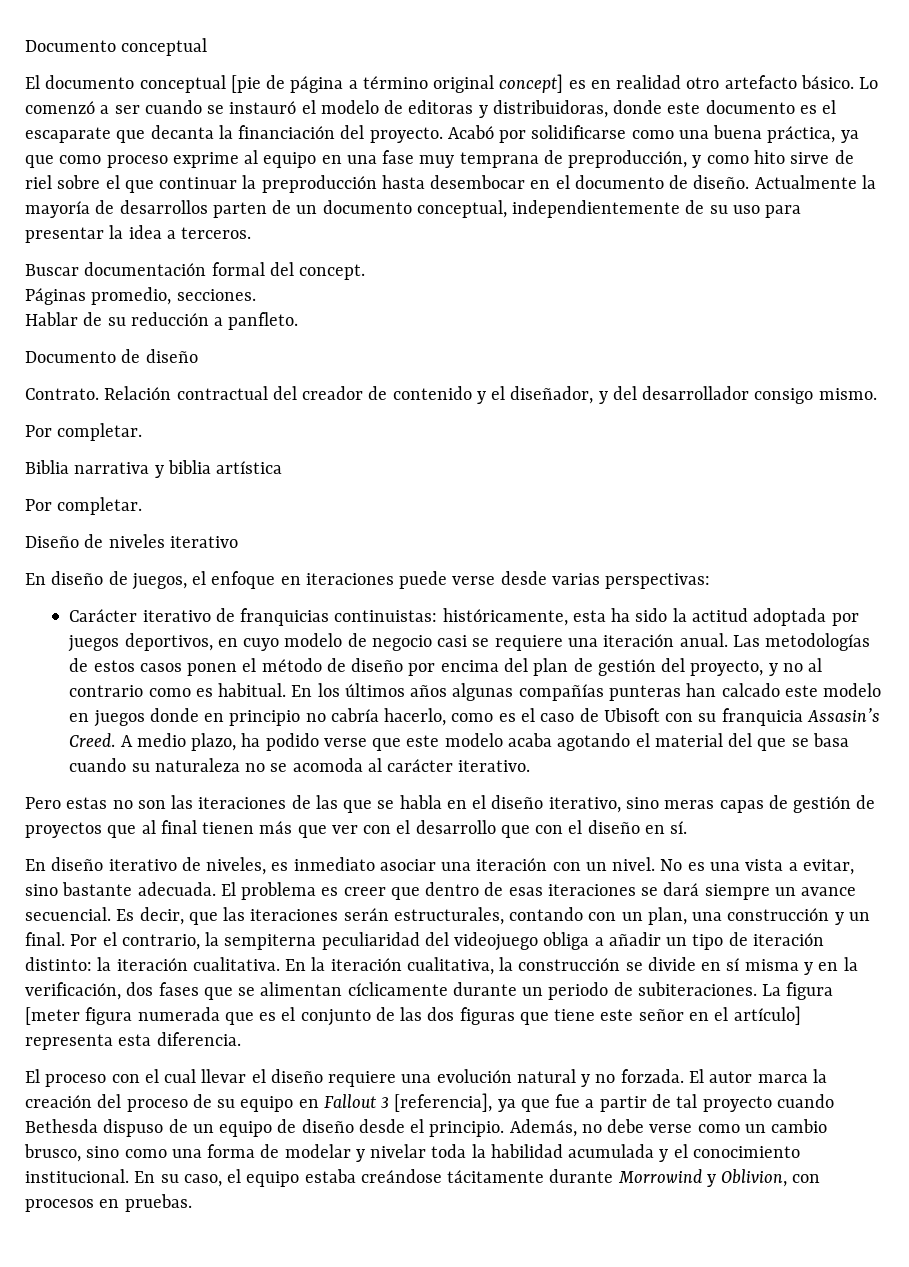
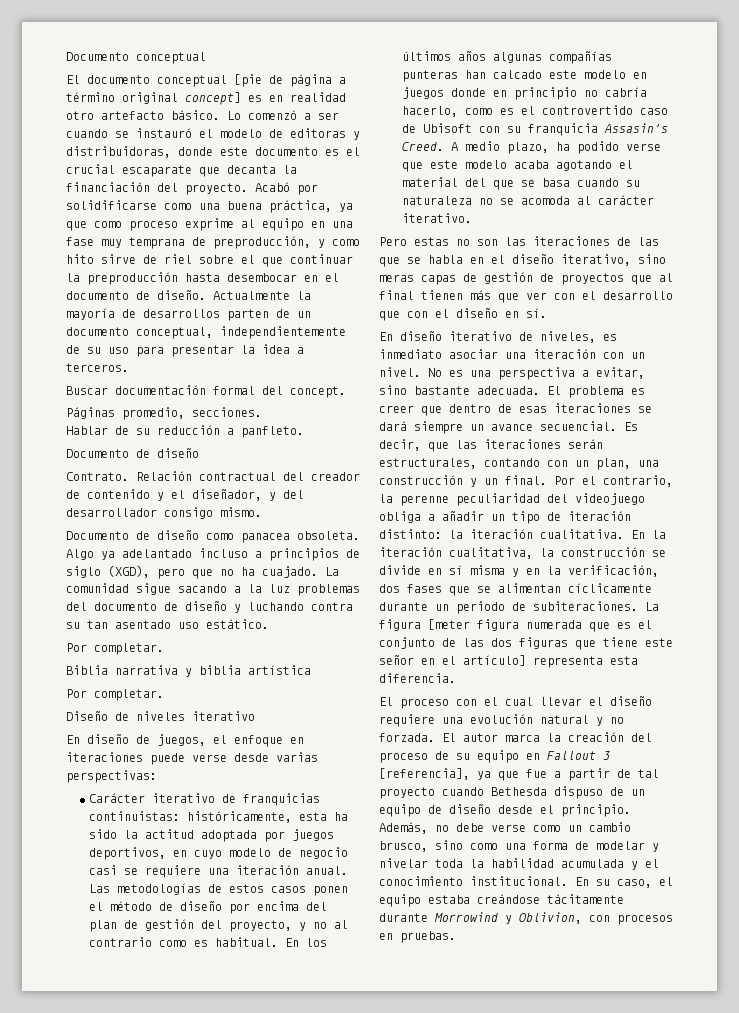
- Lo comenzó a ser cuando se instauró el modelo de editoras y distribuidoras, donde este documento es el escaparate que decanta la financiación del proyecto.
+ Lo comenzó a ser cuando se instauró el modelo de editoras y distribuidoras, donde este documento es el crucial escaparate que decanta la financiación del proyecto.
+ Documento de diseño como panacea obsoleta. Algo ya adelantado incluso a principios de siglo (XGD), pero que no ha cuajado. La comunidad sigue sacando a la luz problemas del documento de diseño y luchando contra su tan asentado uso estático.
- En los últimos años algunas compañías punteras han calcado este modelo en juegos donde en principio no cabría hacerlo, como es el caso de Ubisoft con su franquicia Assasin’s Creed.
+ En los últimos años algunas compañías punteras han calcado este modelo en juegos donde en principio no cabría hacerlo, como es el controvertido caso de Ubisoft con su franquicia Assasin’s Creed.
- No es una vista a evitar, sino bastante adecuada.
+ No es una perspectiva a evitar, sino bastante adecuada.
- Por el contrario, la sempiterna peculiaridad del videojuego obliga a añadir un tipo de iteración distinto: la iteración cualitativa.
+ Por el contrario, la perenne peculiaridad del videojuego obliga a añadir un tipo de iteración distinto: la iteración cualitativa.

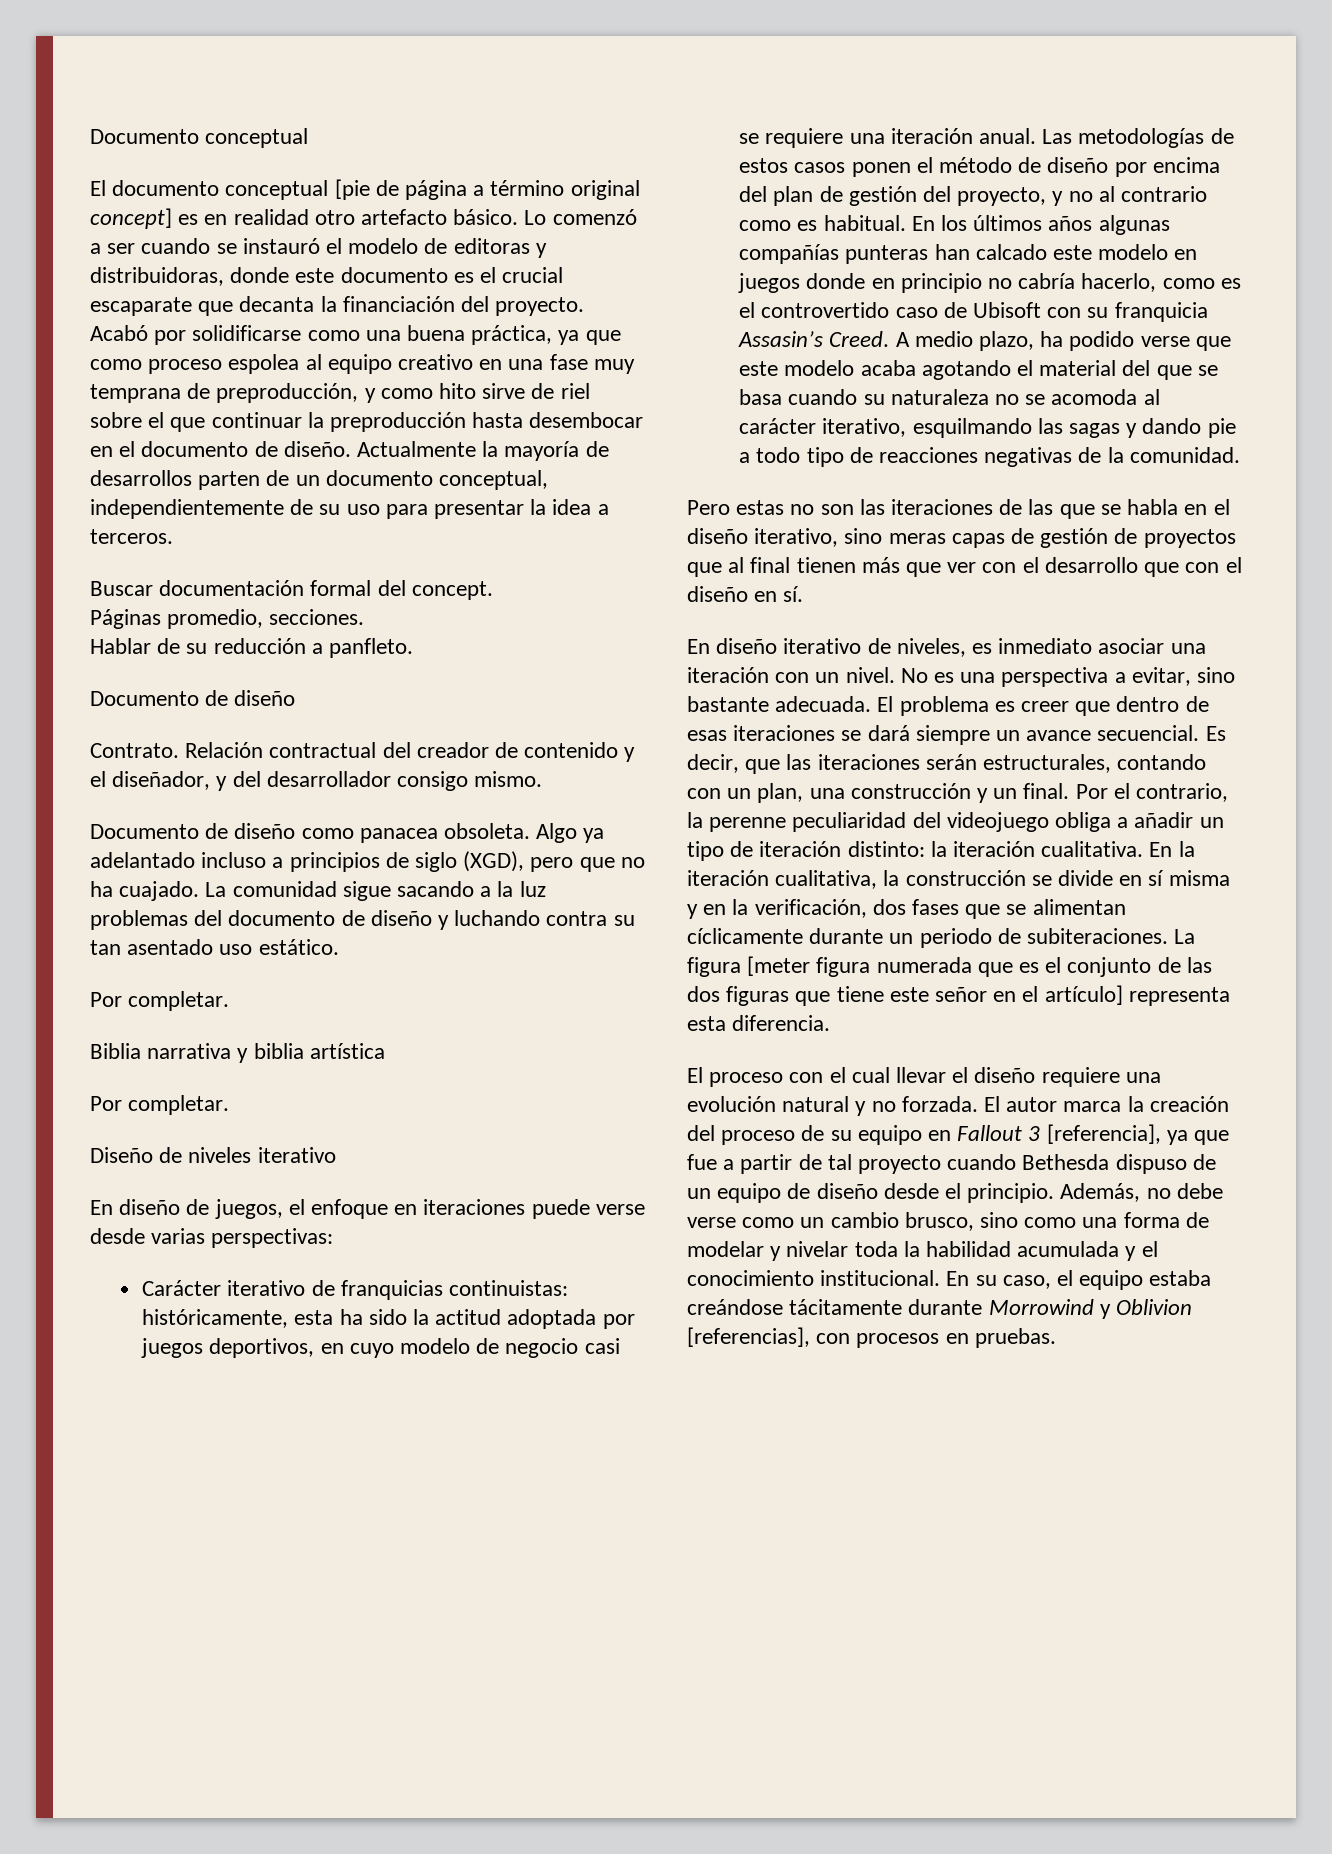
- Acabó por solidificarse como una buena práctica, ya que como proceso exprime al equipo en una fase muy temprana de preproducción, y como hito sirve de riel sobre el que continuar la preproducción hasta desembocar en el documento de diseño.
+ Acabó por solidificarse como una buena práctica, ya que como proceso espolea al equipo creativo en una fase muy temprana de preproducción, y como hito sirve de riel sobre el que continuar la preproducción hasta desembocar en el documento de diseño.
- A medio plazo, ha podido verse que este modelo acaba agotando el material del que se basa cuando su naturaleza no se acomoda al carácter iterativo.
+ A medio plazo, ha podido verse que este modelo acaba agotando el material del que se basa cuando su naturaleza no se acomoda al carácter iterativo, esquilmando las sagas y dando pie a todo tipo de reacciones negativas de la comunidad.
- En su caso, el equipo estaba creándose tácitamente durante Morrowind y Oblivion, con procesos en pruebas.
+ En su caso, el equipo estaba creándose tácitamente durante Morrowind y Oblivion [referencias], con procesos en pruebas.

